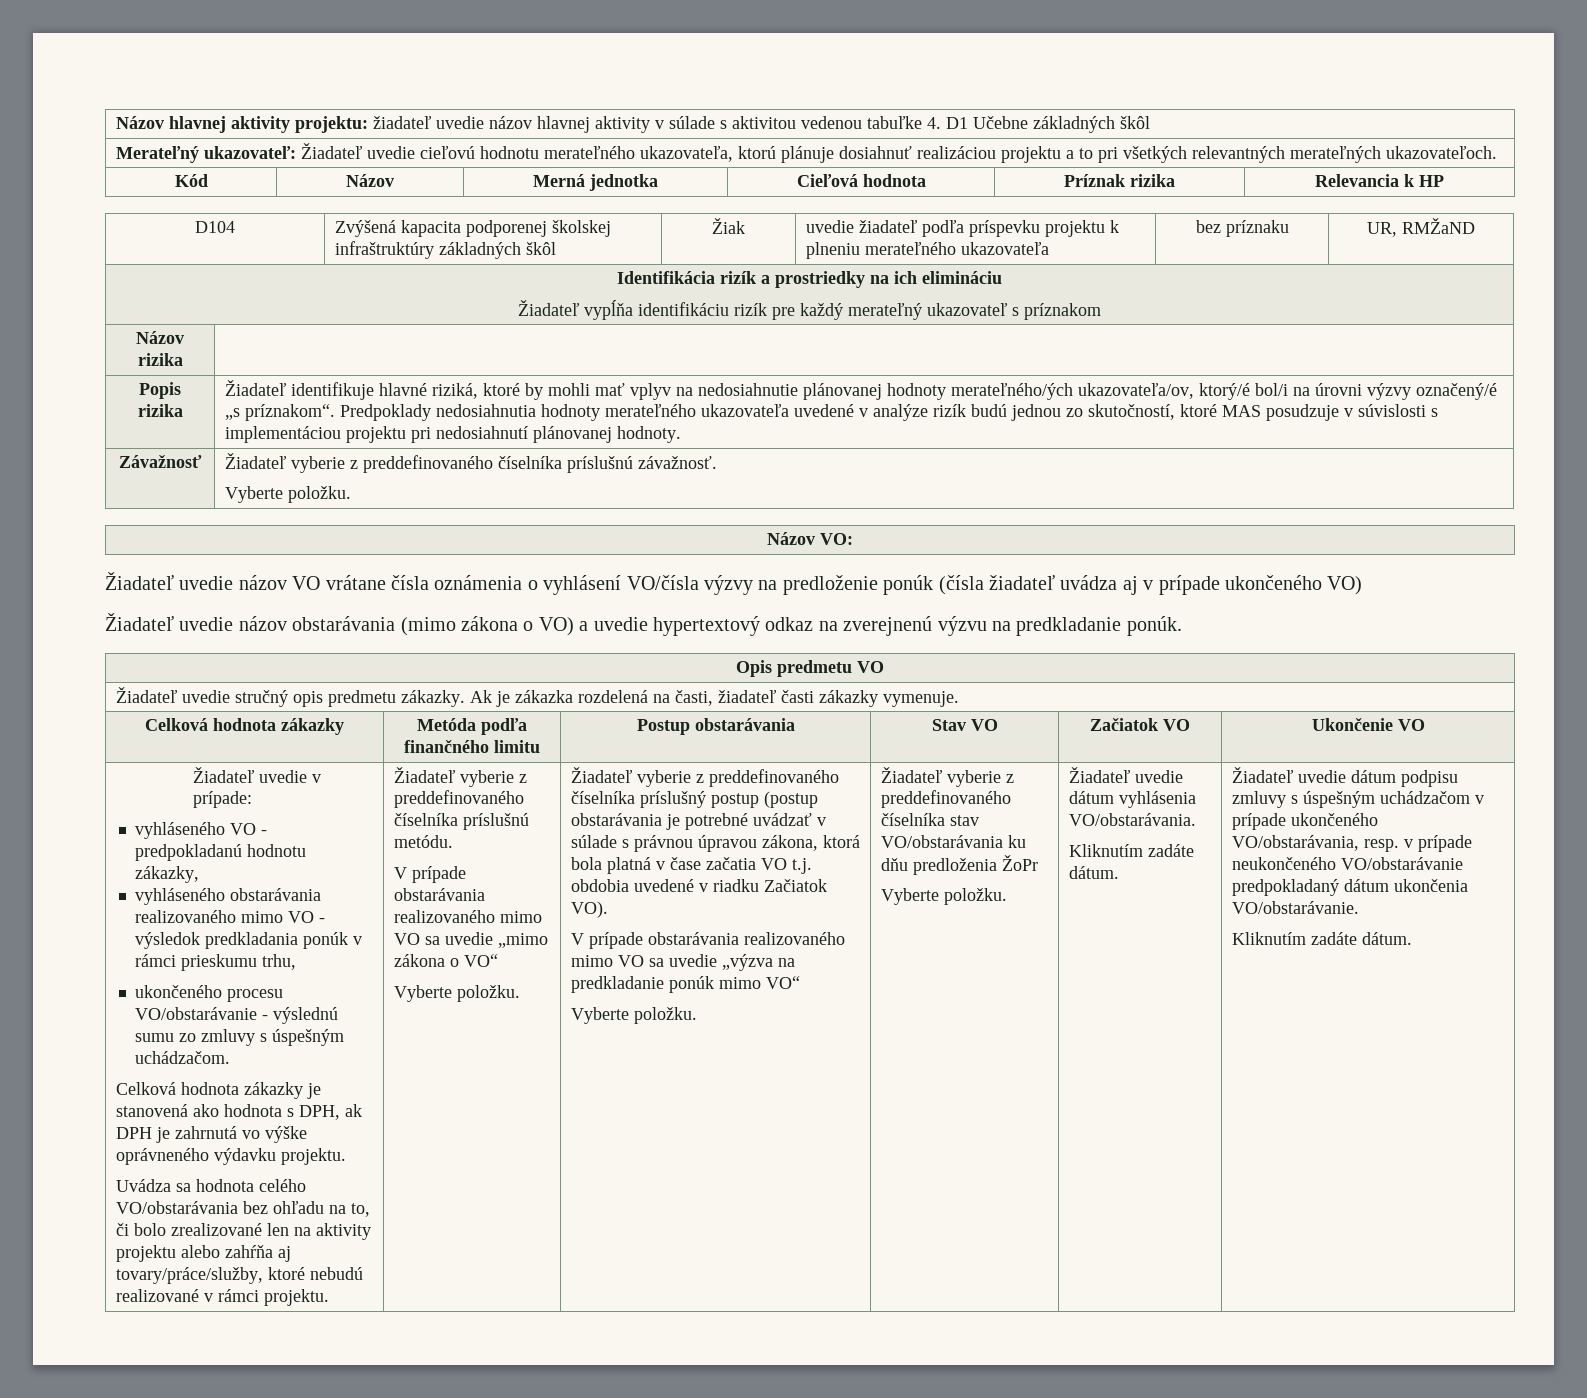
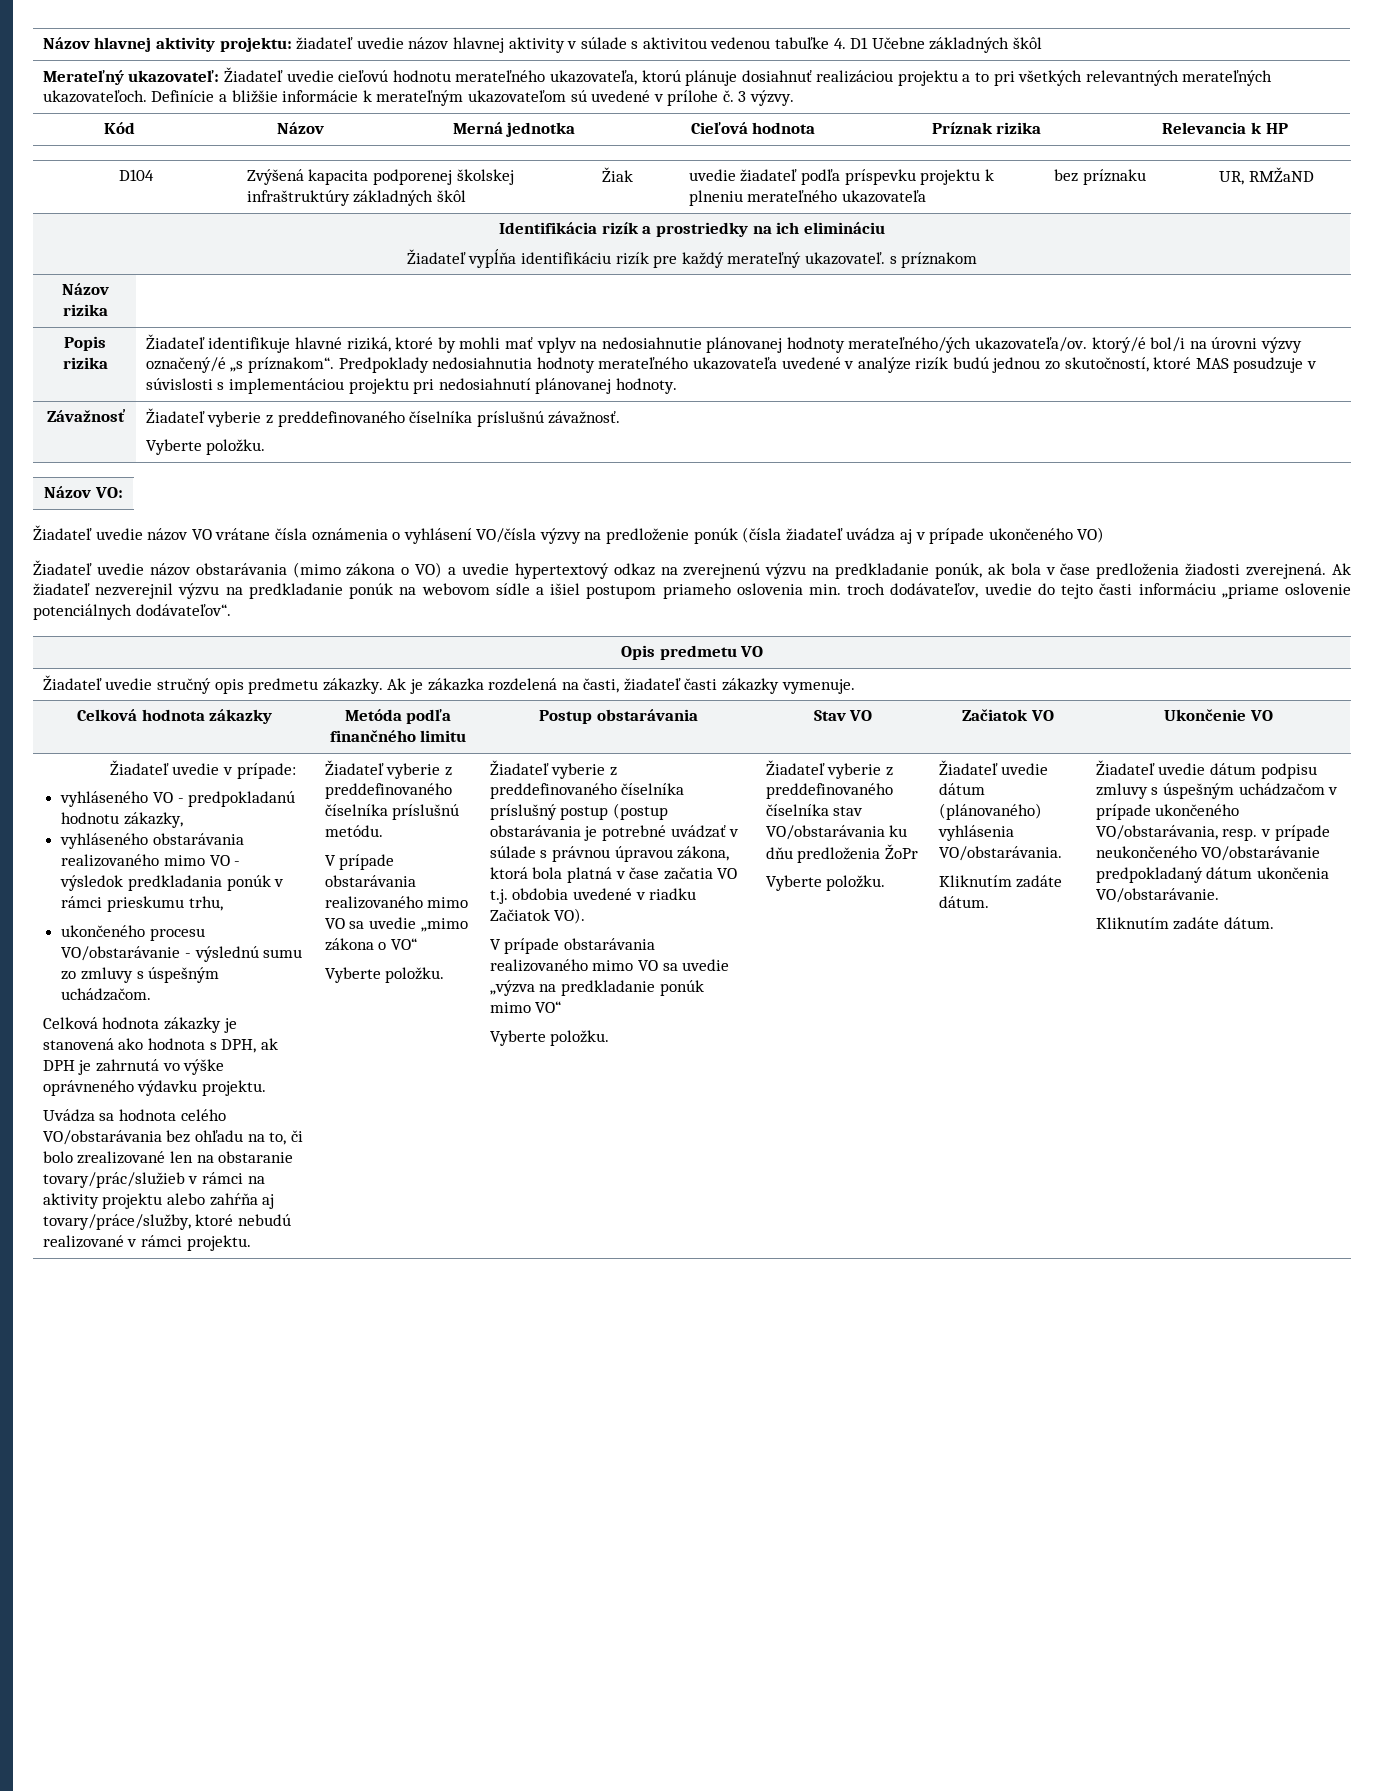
- Merateľný ukazovateľ: Žiadateľ uvedie cieľovú hodnotu merateľného ukazovateľa, ktorú plánuje dosiahnuť realizáciou projektu a to pri všetkých relevantných merateľných ukazovateľoch.
+ Merateľný ukazovateľ: Žiadateľ uvedie cieľovú hodnotu merateľného ukazovateľa, ktorú plánuje dosiahnuť realizáciou projektu a to pri všetkých relevantných merateľných ukazovateľoch. Definície a bližšie informácie k merateľným ukazovateľom sú uvedené v prílohe č. 3 výzvy.
  Identifikácia rizík a prostriedky na ich elimináciu
- Žiadateľ vypĺňa identifikáciu rizík pre každý merateľný ukazovateľ s príznakom
+ Žiadateľ vypĺňa identifikáciu rizík pre každý merateľný ukazovateľ. s príznakom
- Žiadateľ identifikuje hlavné riziká, ktoré by mohli mať vplyv na nedosiahnutie plánovanej hodnoty merateľného/ých ukazovateľa/ov, ktorý/é bol/i na úrovni výzvy označený/é „s príznakom“.
+ Žiadateľ identifikuje hlavné riziká, ktoré by mohli mať vplyv na nedosiahnutie plánovanej hodnoty merateľného/ých ukazovateľa/ov. ktorý/é bol/i na úrovni výzvy označený/é „s príznakom“.
- Žiadateľ uvedie názov obstarávania (mimo zákona o VO) a uvedie hypertextový odkaz na zverejnenú výzvu na predkladanie ponúk.
+ Žiadateľ uvedie názov obstarávania (mimo zákona o VO) a uvedie hypertextový odkaz na zverejnenú výzvu na predkladanie ponúk, ak bola v čase predloženia žiadosti zverejnená. Ak žiadateľ nezverejnil výzvu na predkladanie ponúk na webovom sídle a išiel postupom priameho oslovenia min. troch dodávateľov, uvedie do tejto časti informáciu „priame oslovenie potenciálnych dodávateľov“.
- Uvádza sa hodnota celého VO/obstarávania bez ohľadu na to, či bolo zrealizované len na aktivity projektu alebo zahŕňa aj tovary/práce/služby, ktoré nebudú realizované v rámci projektu.
+ Uvádza sa hodnota celého VO/obstarávania bez ohľadu na to, či bolo zrealizované len na obstaranie tovary/prác/služieb v rámci na aktivity projektu alebo zahŕňa aj tovary/práce/služby, ktoré nebudú realizované v rámci projektu.
- Žiadateľ uvedie dátum vyhlásenia VO/obstarávania.
+ Žiadateľ uvedie dátum (plánovaného) vyhlásenia VO/obstarávania.

